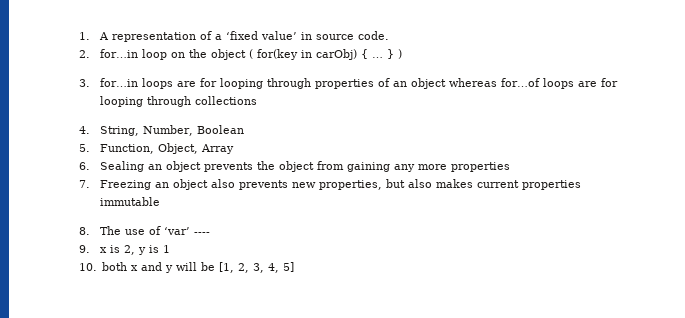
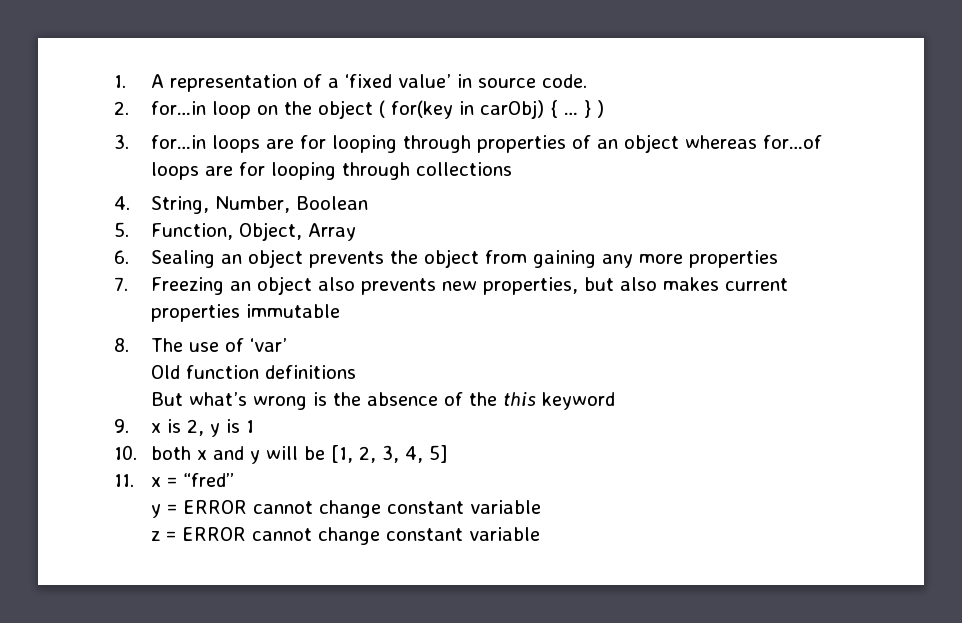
- 8. The use of ‘var’ ----
+ 8. The use of ‘var’
+ Old function definitions
+ But what’s wrong is the absence of the this keyword
+ 11. x = “fred”
+ y = ERROR cannot change constant variable
+ z = ERROR cannot change constant variable

